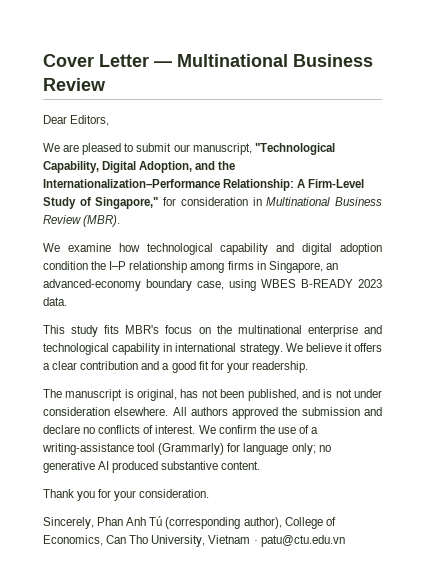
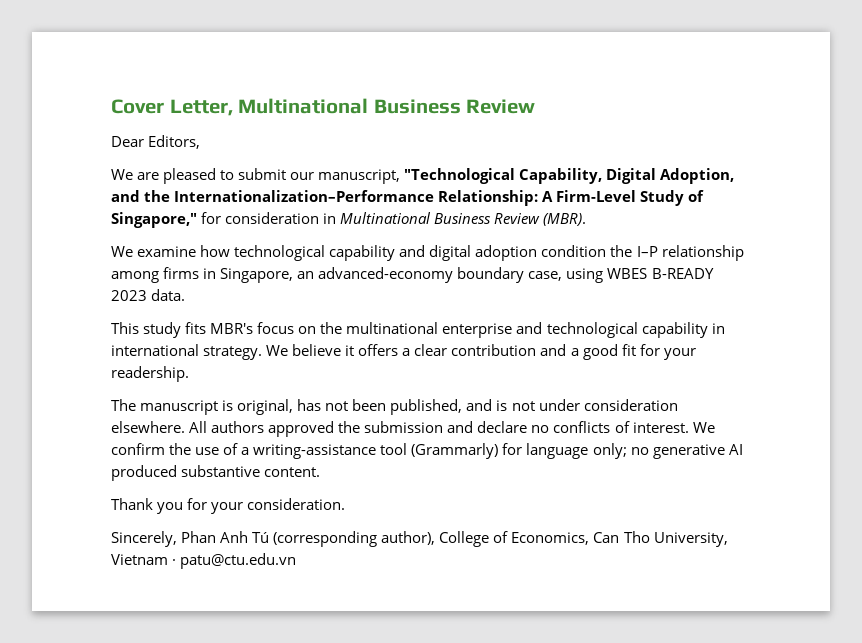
- Cover Letter — Multinational Business Review
+ Cover Letter, Multinational Business Review

